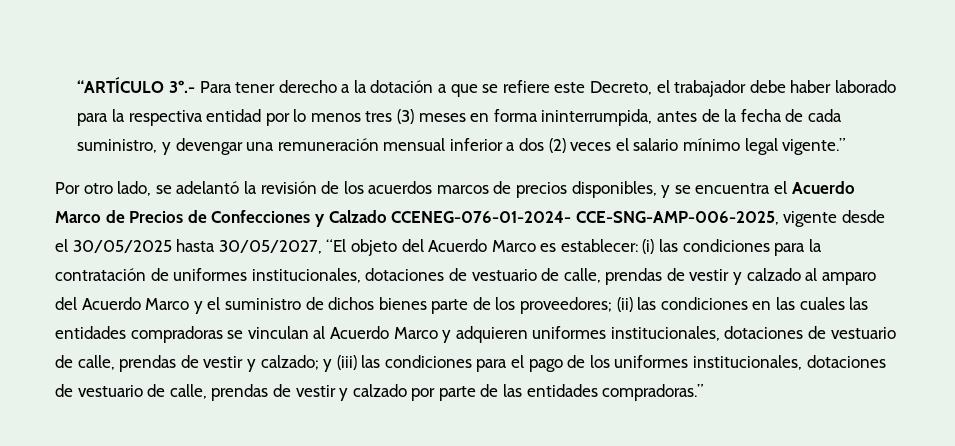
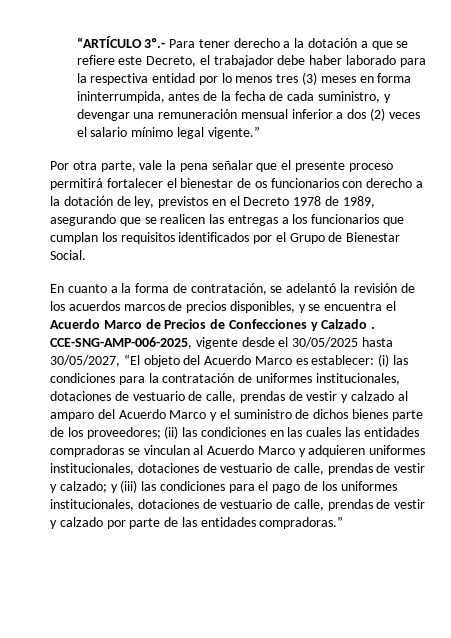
- Por otro lado, se adelantó la revisión de los acuerdos marcos de precios disponibles, y se encuentra el Acuerdo Marco de Precios de Confecciones y Calzado CCENEG-076-01-2024- CCE-SNG-AMP-006-2025, vigente desde el 30/05/2025 hasta 30/05/2027, “El objeto del Acuerdo Marco es establecer:
+ Por otra parte, vale la pena señalar que el presente proceso permitirá fortalecer el bienestar de os funcionarios con derecho a la dotación de ley, previstos en el Decreto 1978 de 1989, asegurando que se realicen las entregas a los funcionarios que cumplan los requisitos identificados por el Grupo de Bienestar Social.
+ En cuanto a la forma de contratación, se adelantó la revisión de los acuerdos marcos de precios disponibles, y se encuentra el Acuerdo Marco de Precios de Confecciones y Calzado . CCE-SNG-AMP-006-2025, vigente desde el 30/05/2025 hasta 30/05/2027, “El objeto del Acuerdo Marco es establecer:

